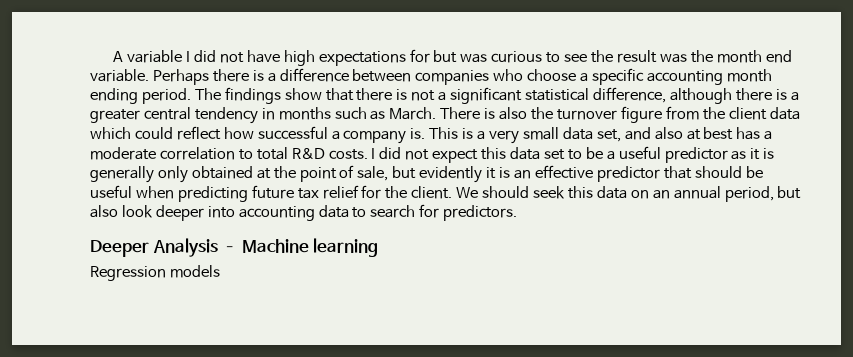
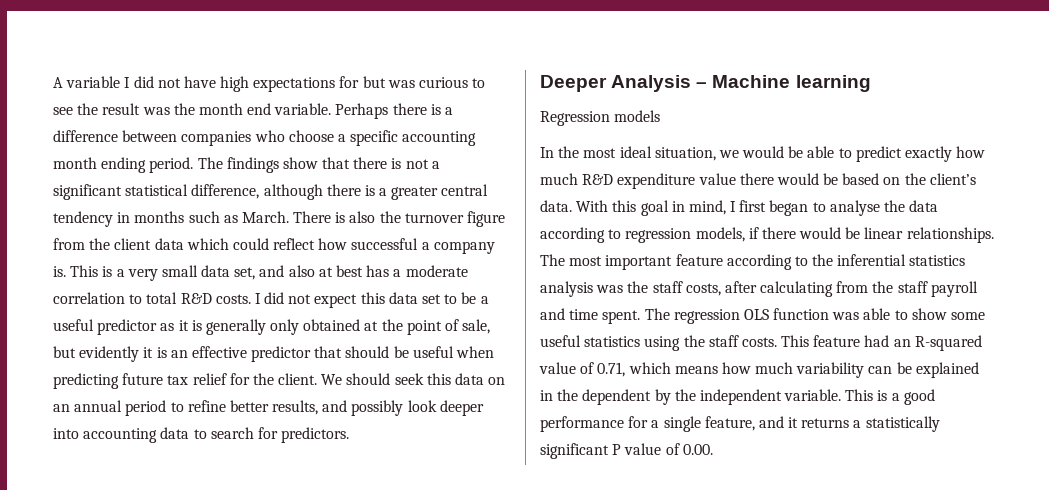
- We should seek this data on an annual period, but also look deeper into accounting data to search for predictors.
+ We should seek this data on an annual period to refine better results, and possibly look deeper into accounting data to search for predictors.
+ In the most ideal situation, we would be able to predict exactly how much R&D expenditure value there would be based on the client’s data. With this goal in mind, I first began to analyse the data according to regression models, if there would be linear relationships. The most important feature according to the inferential statistics analysis was the staff costs, after calculating from the staff payroll and time spent. The regression OLS function was able to show some useful statistics using the staff costs. This feature had an R-squared value of 0.71, which means how much variability can be explained in the dependent by the independent variable. This is a good performance for a single feature, and it returns a statistically significant P value of 0.00.

